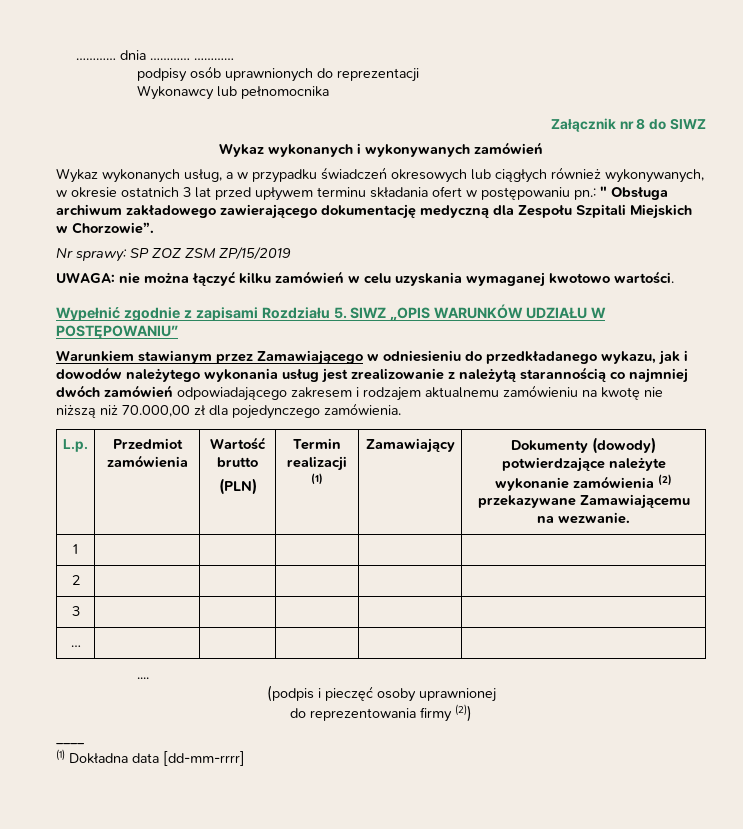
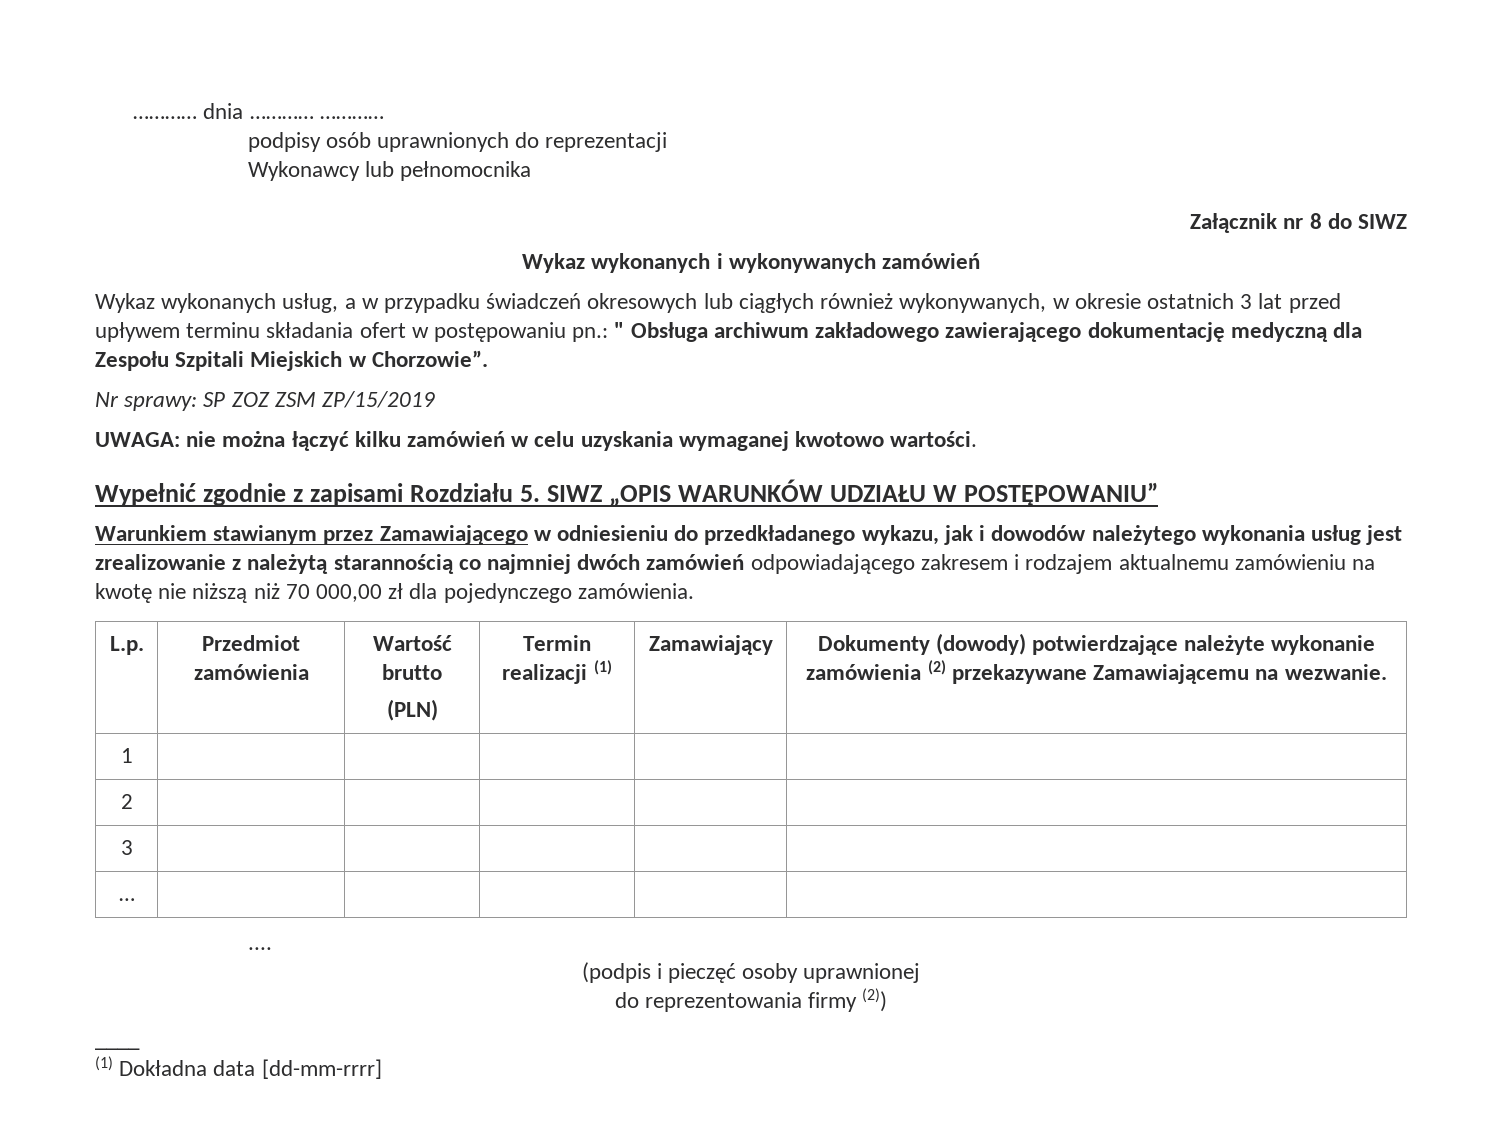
- Warunkiem stawianym przez Zamawiającego w odniesieniu do przedkładanego wykazu, jak i dowodów należytego wykonania usług jest zrealizowanie z należytą starannością co najmniej dwóch zamówień odpowiadającego zakresem i rodzajem aktualnemu zamówieniu na kwotę nie niższą niż 70.000,00 zł dla pojedynczego zamówienia.
+ Warunkiem stawianym przez Zamawiającego w odniesieniu do przedkładanego wykazu, jak i dowodów należytego wykonania usług jest zrealizowanie z należytą starannością co najmniej dwóch zamówień odpowiadającego zakresem i rodzajem aktualnemu zamówieniu na kwotę nie niższą niż 70 000,00 zł dla pojedynczego zamówienia.

